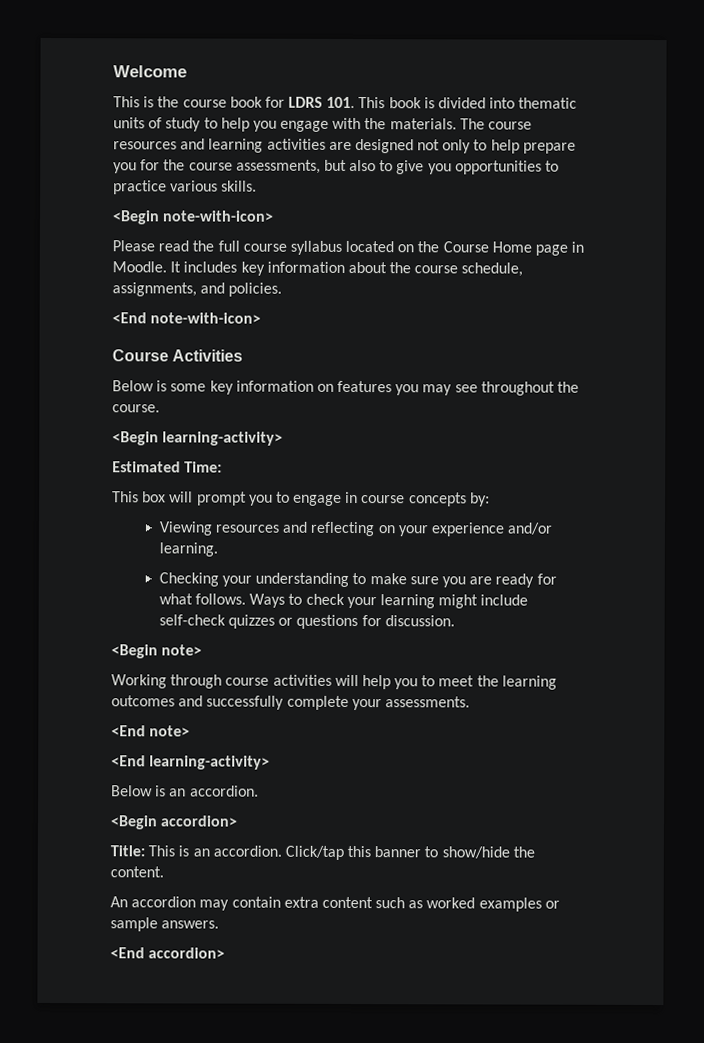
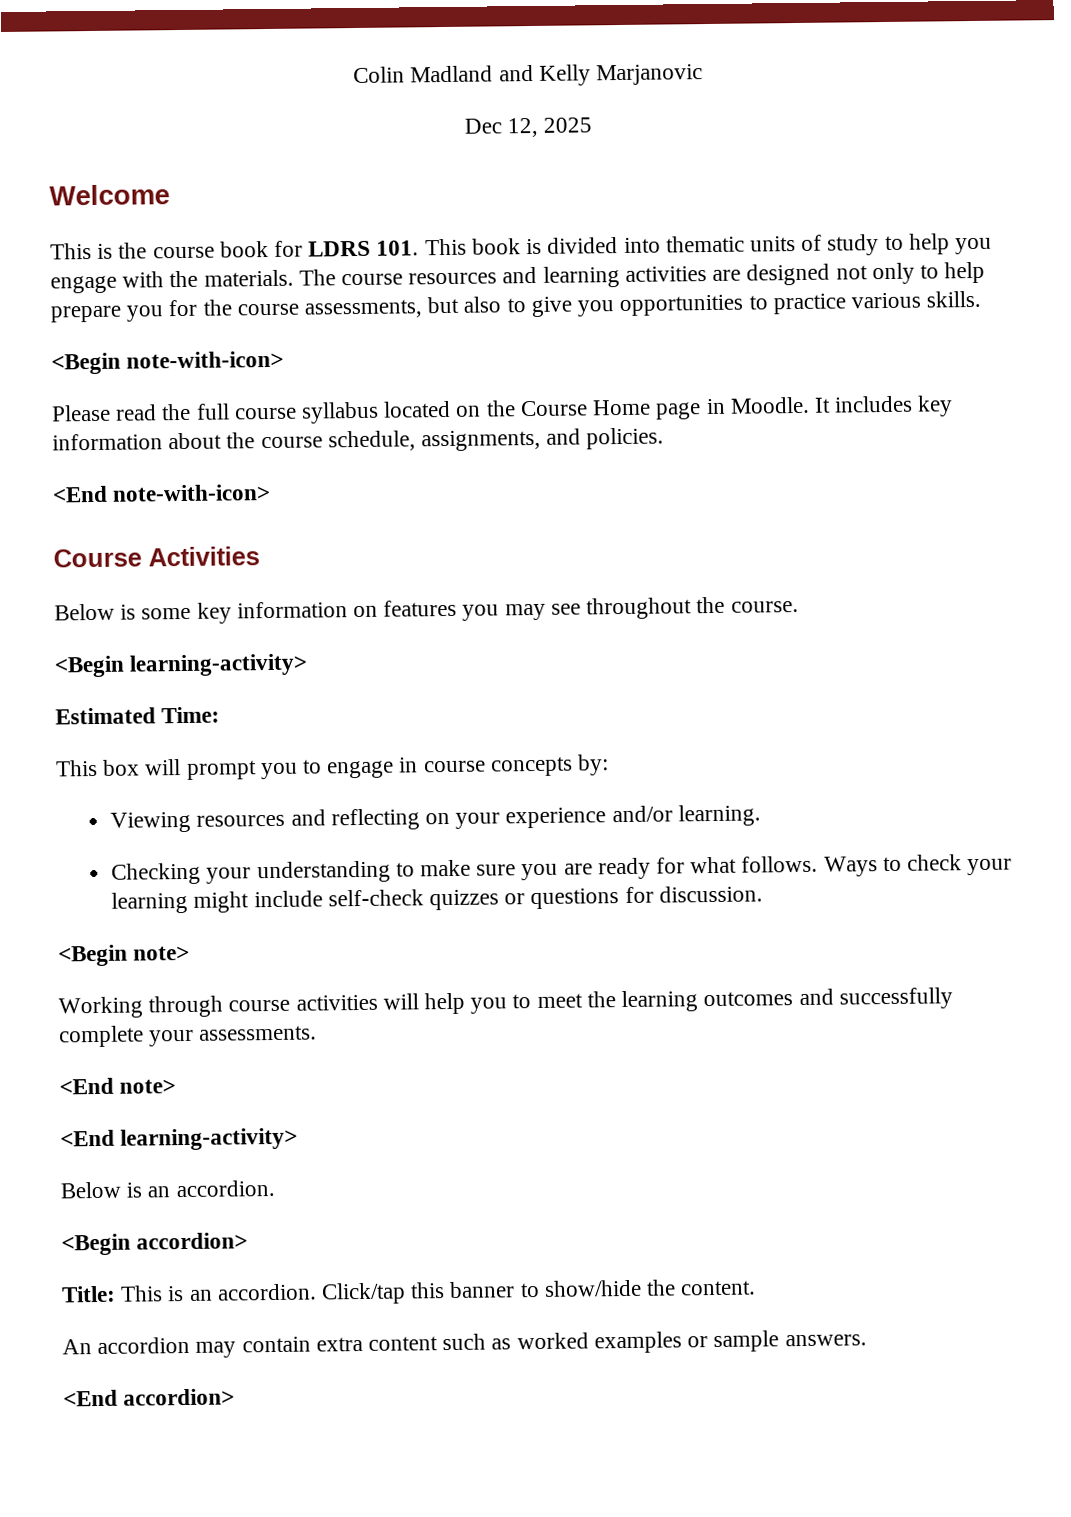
+ Colin Madland and Kelly Marjanovic
+ Dec 12, 2025

